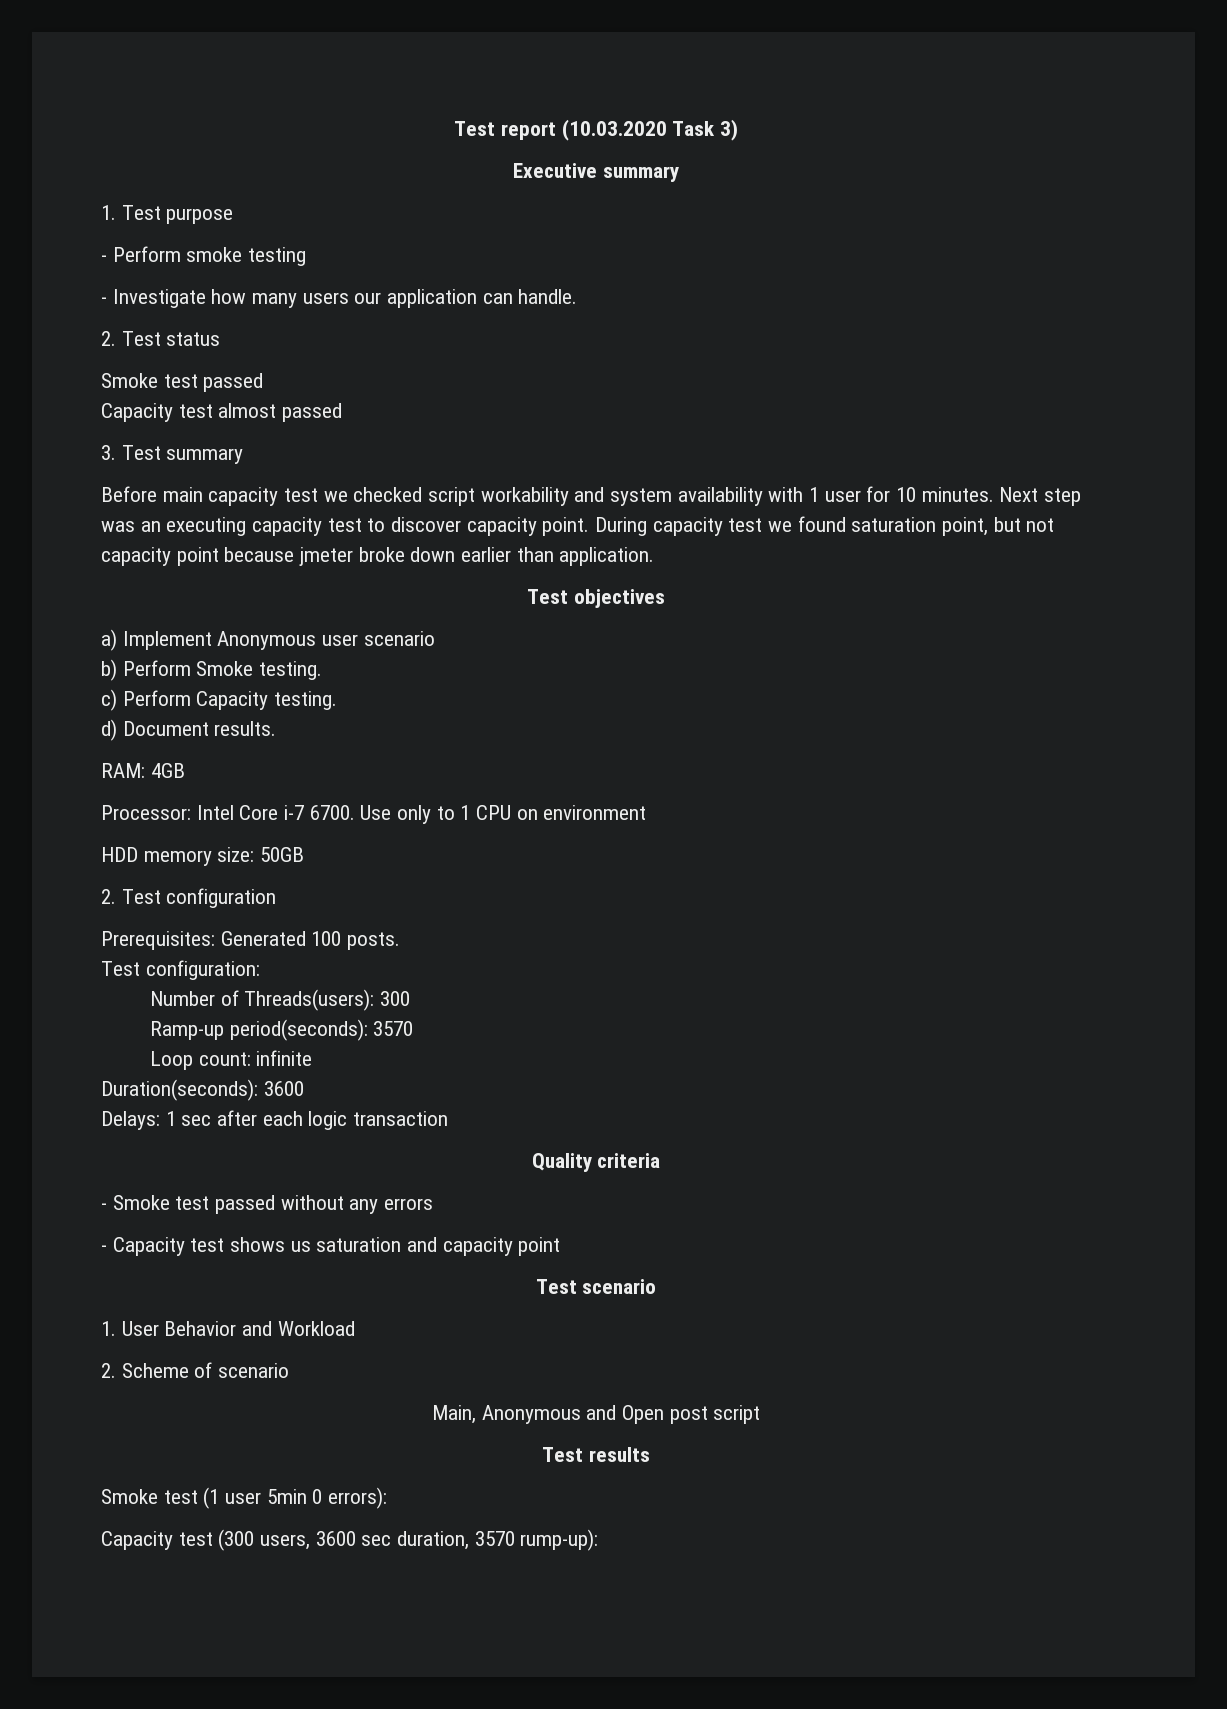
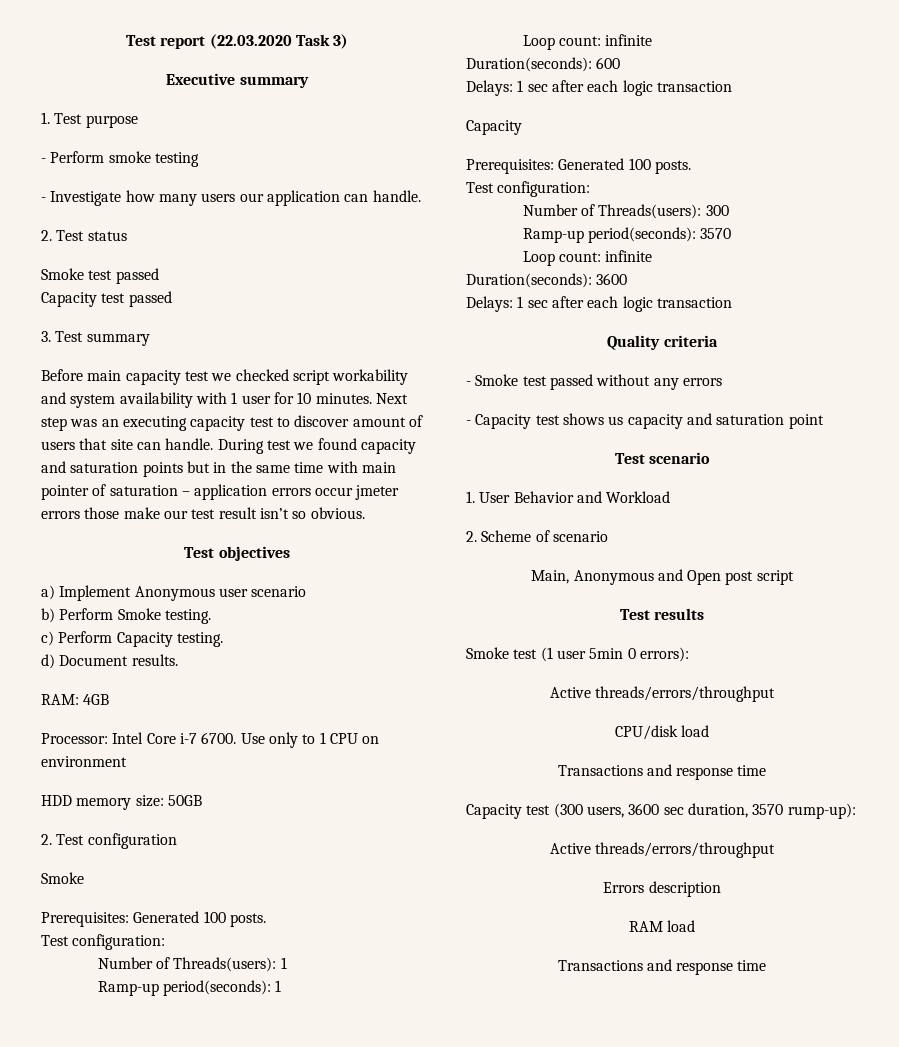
- Test report (10.03.2020 Task 3)
+ Test report (22.03.2020 Task 3)
- Capacity test almost passed
+ Capacity test passed
- Next step was an executing capacity test to discover capacity point. During capacity test we found saturation point, but not capacity point because jmeter broke down earlier than application.
+ Next step was an executing capacity test to discover amount of users that site can handle. During test we found capacity and saturation points but in the same time with main pointer of saturation – application errors occur jmeter errors those make our test result isn’t so obvious.
  2. Test configuration
+ Smoke
+ Prerequisites: Generated 100 posts.
+ Test configuration:
+ Number of Threads(users): 1
+ Ramp-up period(seconds): 1
+ Loop count: infinite
+ Duration(seconds): 600
+ Delays: 1 sec after each logic transaction
+ Capacity
- - Capacity test shows us saturation and capacity point
+ - Capacity test shows us capacity and saturation point
  Smoke test (1 user 5min 0 errors):
+ Active threads/errors/throughput
+ CPU/disk load
+ Transactions and response time
  Capacity test (300 users, 3600 sec duration, 3570 rump-up):
+ Active threads/errors/throughput
+ Errors description
+ RAM load
+ Transactions and response time

